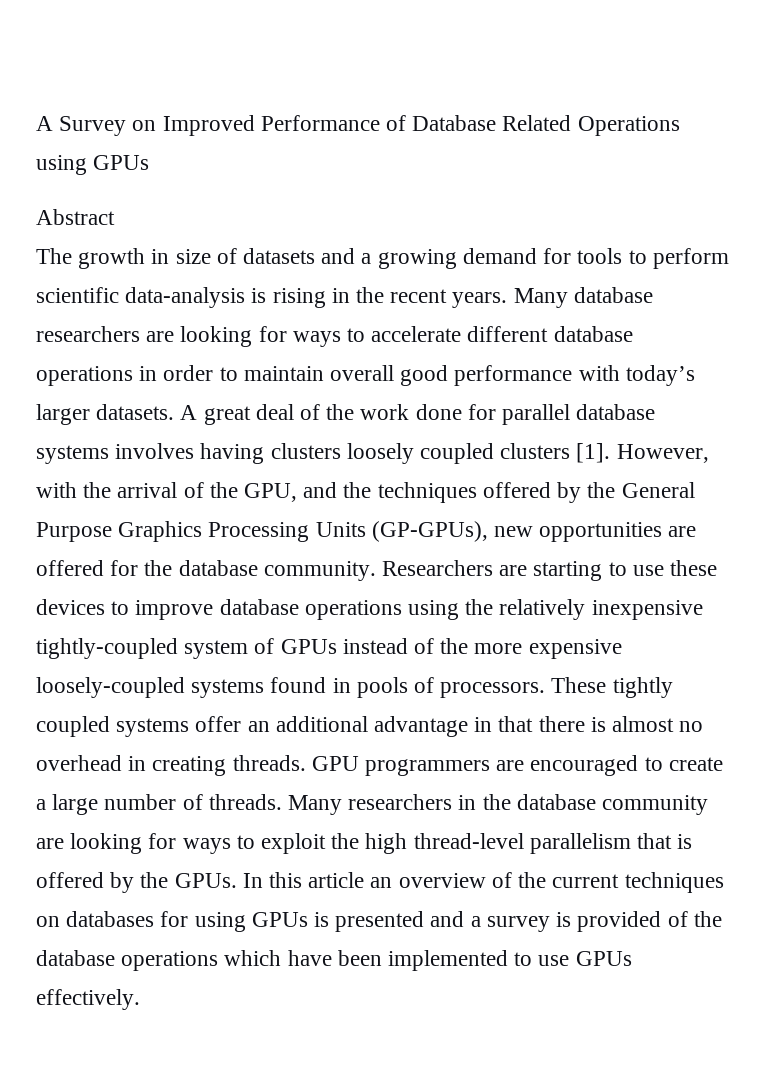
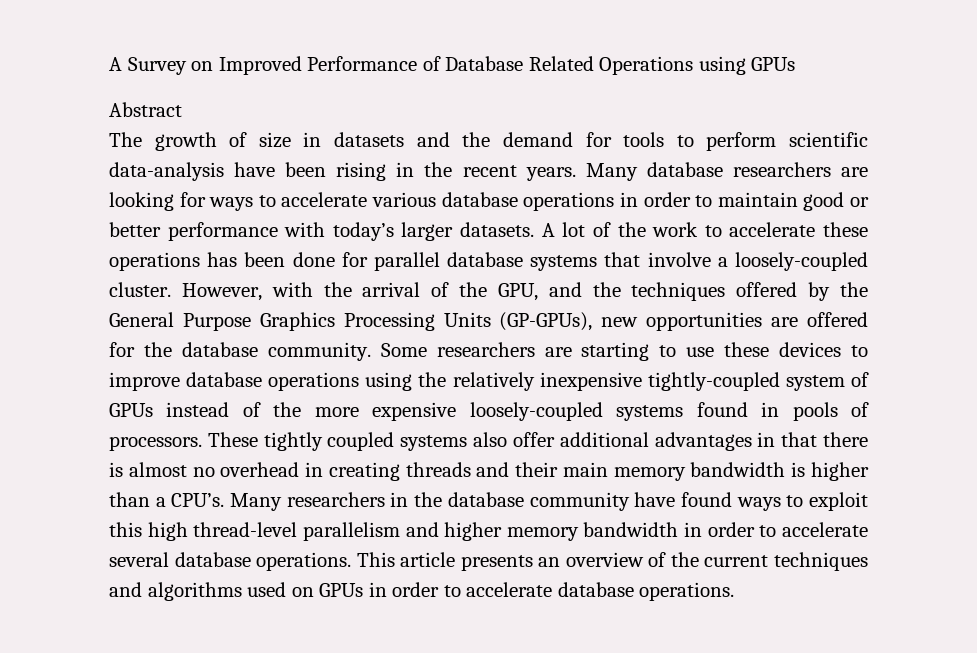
- The growth in size of datasets and a growing demand for tools to perform scientific data-analysis is rising in the recent years.
+ The growth of size in datasets and the demand for tools to perform scientific data-analysis have been rising in the recent years.
- Many database researchers are looking for ways to accelerate different database operations in order to maintain overall good performance with today’s larger datasets.
+ Many database researchers are looking for ways to accelerate various database operations in order to maintain good or better performance with today’s larger datasets.
- A great deal of the work done for parallel database systems involves having clusters loosely coupled clusters [1].
+ A lot of the work to accelerate these operations has been done for parallel database systems that involve a loosely-coupled cluster.
- Researchers are starting to use these devices to improve database operations using the relatively inexpensive tightly-coupled system of GPUs instead of the more expensive loosely-coupled systems found in pools of processors.
+ Some researchers are starting to use these devices to improve database operations using the relatively inexpensive tightly-coupled system of GPUs instead of the more expensive loosely-coupled systems found in pools of processors.
- These tightly coupled systems offer an additional advantage in that there is almost no overhead in creating threads. GPU programmers are encouraged to create a large number of threads.
+ These tightly coupled systems also offer additional advantages in that there is almost no overhead in creating threads and their main memory bandwidth is higher than a CPU’s.
- Many researchers in the database community are looking for ways to exploit the high thread-level parallelism that is offered by the GPUs. In this article an overview of the current techniques on databases for using GPUs is presented and a survey is provided of the database operations which have been implemented to use GPUs effectively.
+ Many researchers in the database community have found ways to exploit this high thread-level parallelism and higher memory bandwidth in order to accelerate several database operations. This article presents an overview of the current techniques and algorithms used on GPUs in order to accelerate database operations.

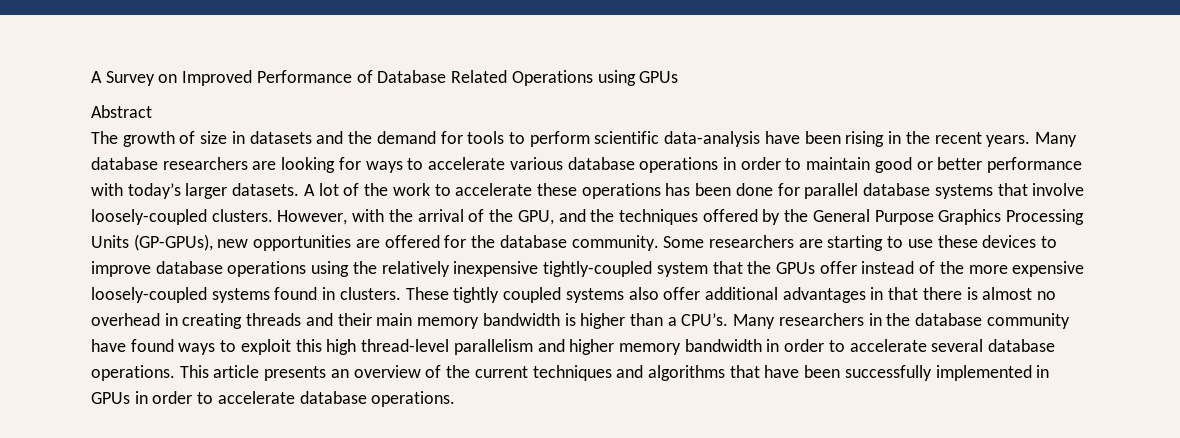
- A lot of the work to accelerate these operations has been done for parallel database systems that involve a loosely-coupled cluster.
+ A lot of the work to accelerate these operations has been done for parallel database systems that involve loosely-coupled clusters.
- Some researchers are starting to use these devices to improve database operations using the relatively inexpensive tightly-coupled system of GPUs instead of the more expensive loosely-coupled systems found in pools of processors.
+ Some researchers are starting to use these devices to improve database operations using the relatively inexpensive tightly-coupled system that the GPUs offer instead of the more expensive loosely-coupled systems found in clusters.
- This article presents an overview of the current techniques and algorithms used on GPUs in order to accelerate database operations.
+ This article presents an overview of the current techniques and algorithms that have been successfully implemented in GPUs in order to accelerate database operations.

